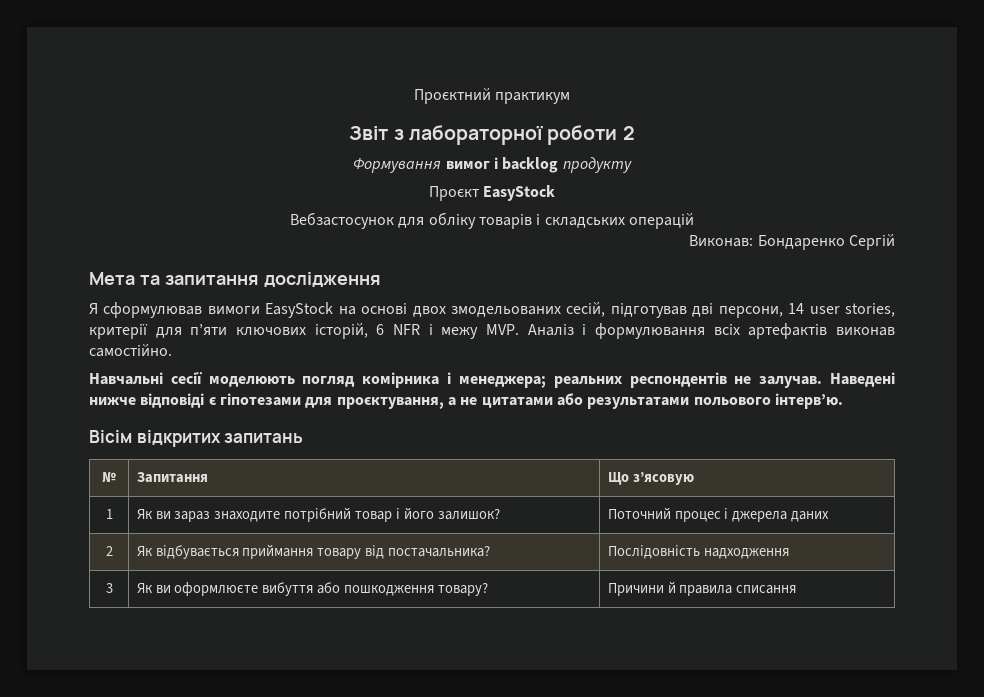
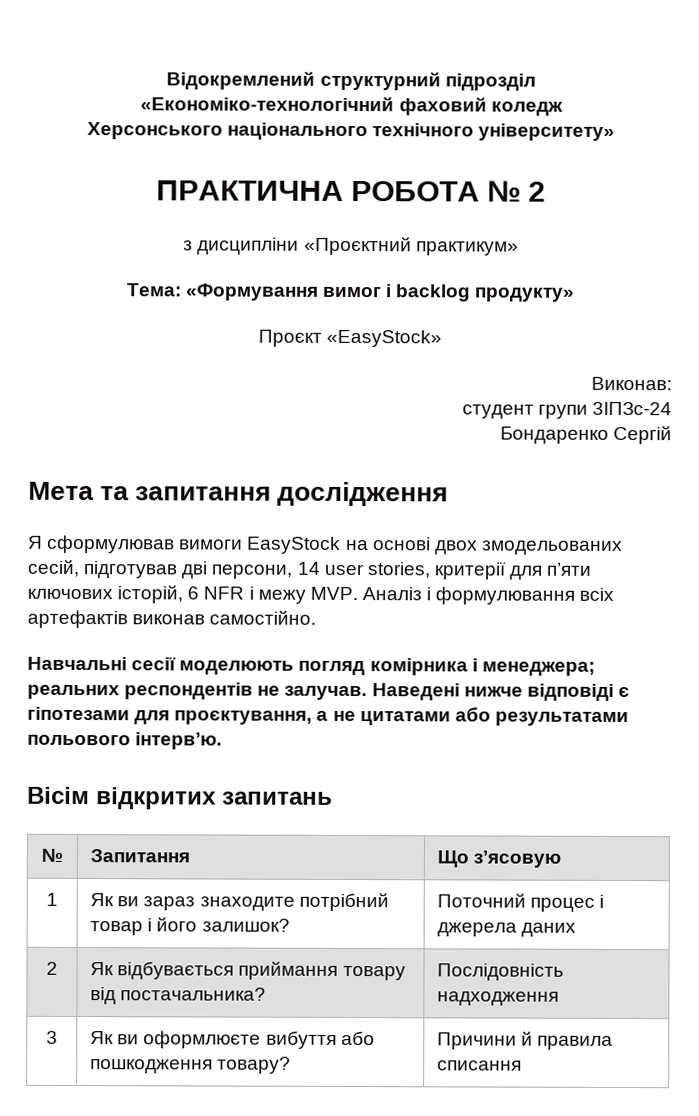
- Проєктний практикум
- Звіт з лабораторної роботи 2
- Формування вимог і backlog продукту
+ Відокремлений структурний підрозділ
+ «Економіко-технологічний фаховий коледж
+ Херсонського національного технічного університету»
+ ПРАКТИЧНА РОБОТА № 2
+ з дисципліни «Проєктний практикум»
+ Тема: «Формування вимог і backlog продукту»
- Проєкт EasyStock
- Вебзастосунок для обліку товарів і складських операцій
- Виконав: Бондаренко Сергій
+ Проєкт «EasyStock»
+ Виконав:
+ студент групи 3ІПЗс-24
+ Бондаренко Сергій

